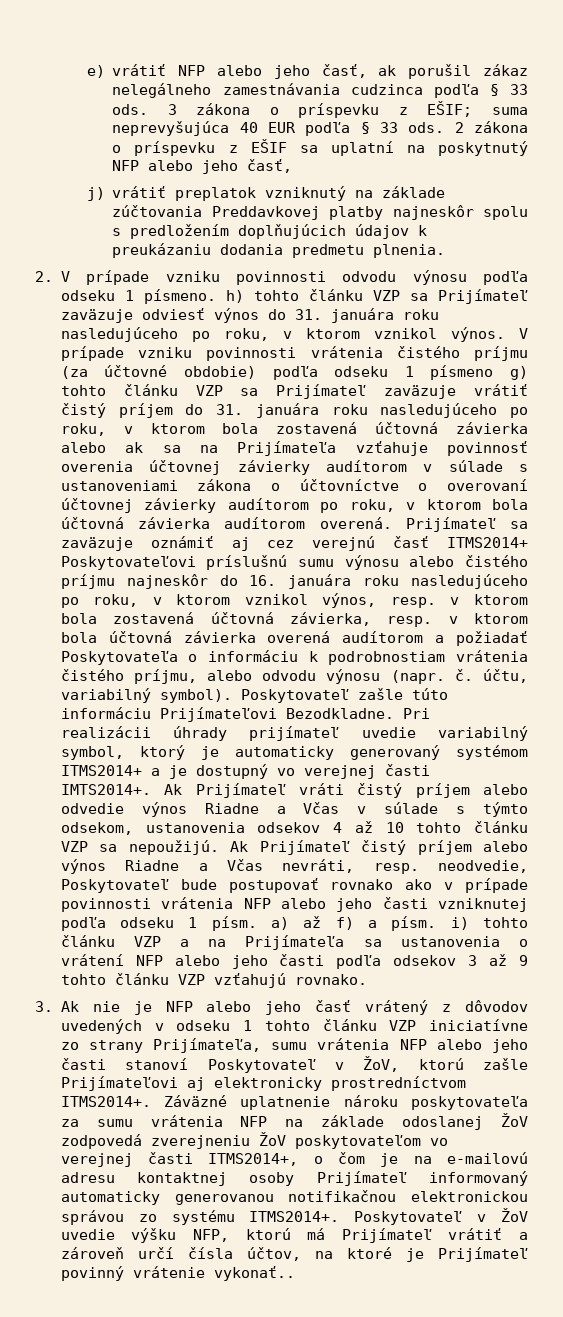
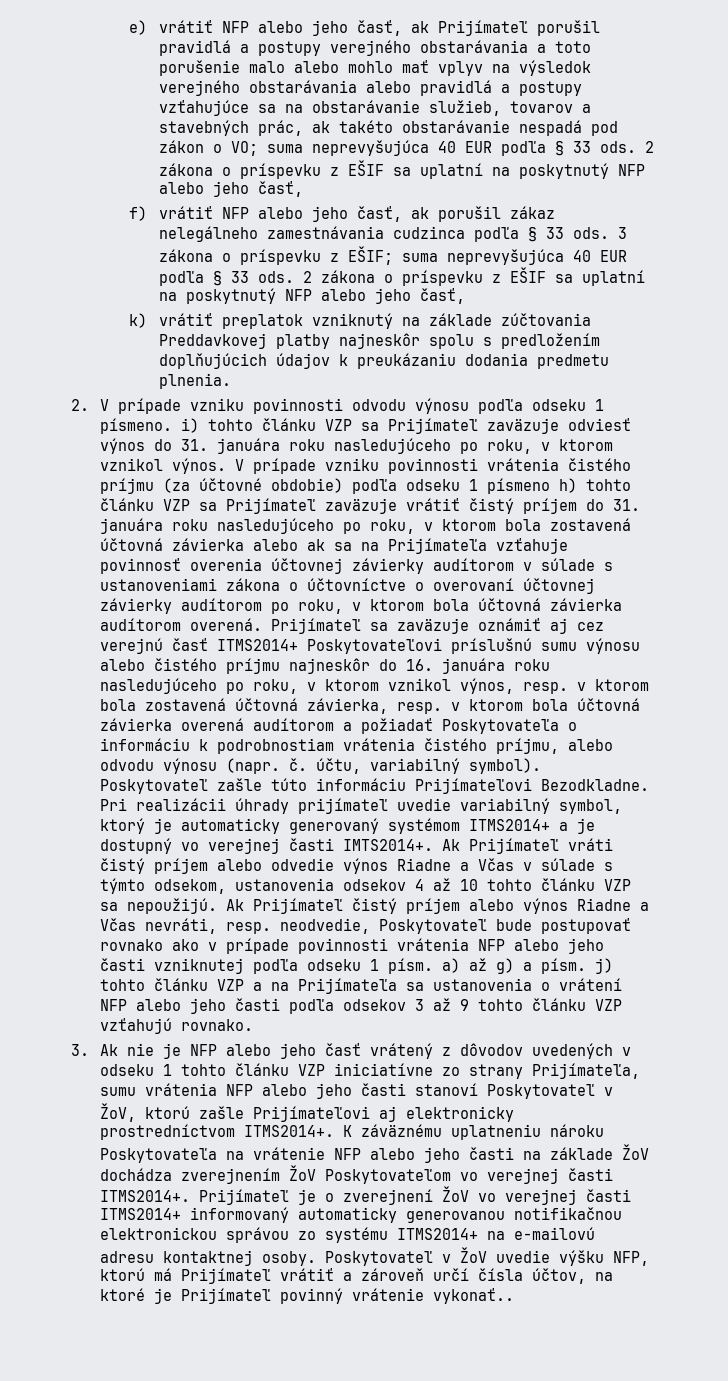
- e) vrátiť NFP alebo jeho časť, ak porušil zákaz nelegálneho zamestnávania cudzinca podľa § 33 ods.
+ e) vrátiť NFP alebo jeho časť, ak Prijímateľ porušil pravidlá a postupy verejného obstarávania a toto porušenie malo alebo mohlo mať vplyv na výsledok verejného obstarávania alebo pravidlá a postupy vzťahujúce sa na obstarávanie služieb, tovarov a stavebných prác, ak takéto obstarávanie nespadá pod zákon o VO; suma neprevyšujúca 40 EUR podľa § 33 ods. 2 zákona o príspevku z EŠIF sa uplatní na poskytnutý NFP alebo jeho časť,
+ f) vrátiť NFP alebo jeho časť, ak porušil zákaz nelegálneho zamestnávania cudzinca podľa § 33 ods.
- j) vrátiť preplatok vzniknutý na základe zúčtovania Preddavkovej platby najneskôr spolu s predložením doplňujúcich údajov k preukázaniu dodania predmetu plnenia.
+ k) vrátiť preplatok vzniknutý na základe zúčtovania Preddavkovej platby najneskôr spolu s predložením doplňujúcich údajov k preukázaniu dodania predmetu plnenia.
- 2. V prípade vzniku povinnosti odvodu výnosu podľa odseku 1 písmeno. h) tohto článku VZP sa Prijímateľ zaväzuje odviesť výnos do 31. januára roku nasledujúceho po roku, v ktorom vznikol výnos.
+ 2. V prípade vzniku povinnosti odvodu výnosu podľa odseku 1 písmeno. i) tohto článku VZP sa Prijímateľ zaväzuje odviesť výnos do 31. januára roku nasledujúceho po roku, v ktorom vznikol výnos.
- V prípade vzniku povinnosti vrátenia čistého príjmu (za účtovné obdobie) podľa odseku 1 písmeno g) tohto článku VZP sa Prijímateľ zaväzuje vrátiť čistý príjem do 31. januára roku nasledujúceho po roku, v ktorom bola zostavená účtovná závierka alebo ak sa na Prijímateľa vzťahuje povinnosť overenia účtovnej závierky audítorom v súlade s ustanoveniami zákona o účtovníctve o overovaní účtovnej závierky audítorom po roku, v ktorom bola účtovná závierka audítorom overená.
+ V prípade vzniku povinnosti vrátenia čistého príjmu (za účtovné obdobie) podľa odseku 1 písmeno h) tohto článku VZP sa Prijímateľ zaväzuje vrátiť čistý príjem do 31. januára roku nasledujúceho po roku, v ktorom bola zostavená účtovná závierka alebo ak sa na Prijímateľa vzťahuje povinnosť overenia účtovnej závierky audítorom v súlade s ustanoveniami zákona o účtovníctve o overovaní účtovnej závierky audítorom po roku, v ktorom bola účtovná závierka audítorom overená.
- Ak Prijímateľ čistý príjem alebo výnos Riadne a Včas nevráti, resp. neodvedie, Poskytovateľ bude postupovať rovnako ako v prípade povinnosti vrátenia NFP alebo jeho časti vzniknutej podľa odseku 1 písm. a) až f) a písm. i) tohto článku VZP a na Prijímateľa sa ustanovenia o vrátení NFP alebo jeho časti podľa odsekov 3 až 9 tohto článku VZP vzťahujú rovnako.
+ Ak Prijímateľ čistý príjem alebo výnos Riadne a Včas nevráti, resp. neodvedie, Poskytovateľ bude postupovať rovnako ako v prípade povinnosti vrátenia NFP alebo jeho časti vzniknutej podľa odseku 1 písm. a) až g) a písm. j) tohto článku VZP a na Prijímateľa sa ustanovenia o vrátení NFP alebo jeho časti podľa odsekov 3 až 9 tohto článku VZP vzťahujú rovnako.
- Záväzné uplatnenie nároku poskytovateľa za sumu vrátenia NFP na základe odoslanej ŽoV zodpovedá zverejneniu ŽoV poskytovateľom vo verejnej časti ITMS2014+, o čom je na e-mailovú adresu kontaktnej osoby Prijímateľ informovaný automaticky generovanou notifikačnou elektronickou správou zo systému ITMS2014+.
+ K záväznému uplatneniu nároku Poskytovateľa na vrátenie NFP alebo jeho časti na základe ŽoV dochádza zverejnením ŽoV Poskytovateľom vo verejnej časti ITMS2014+. Prijímateľ je o zverejnení ŽoV vo verejnej časti ITMS2014+ informovaný automaticky generovanou notifikačnou elektronickou správou zo systému ITMS2014+ na e-mailovú adresu kontaktnej osoby.

